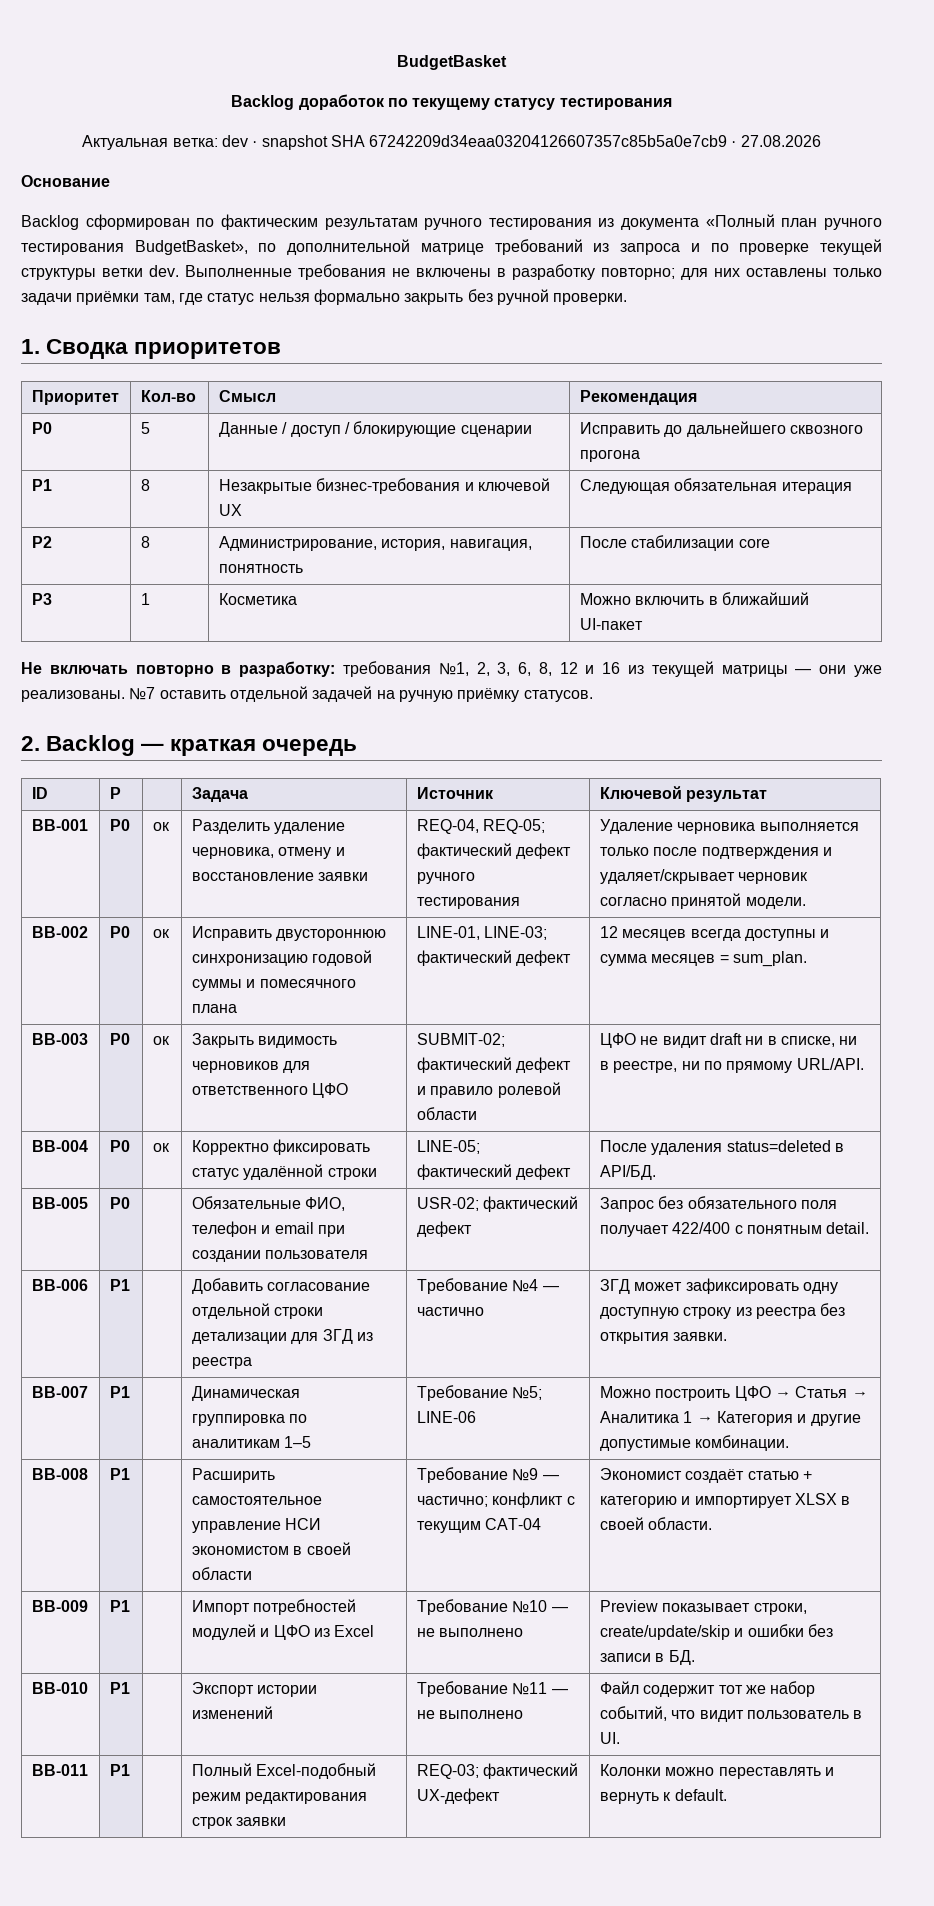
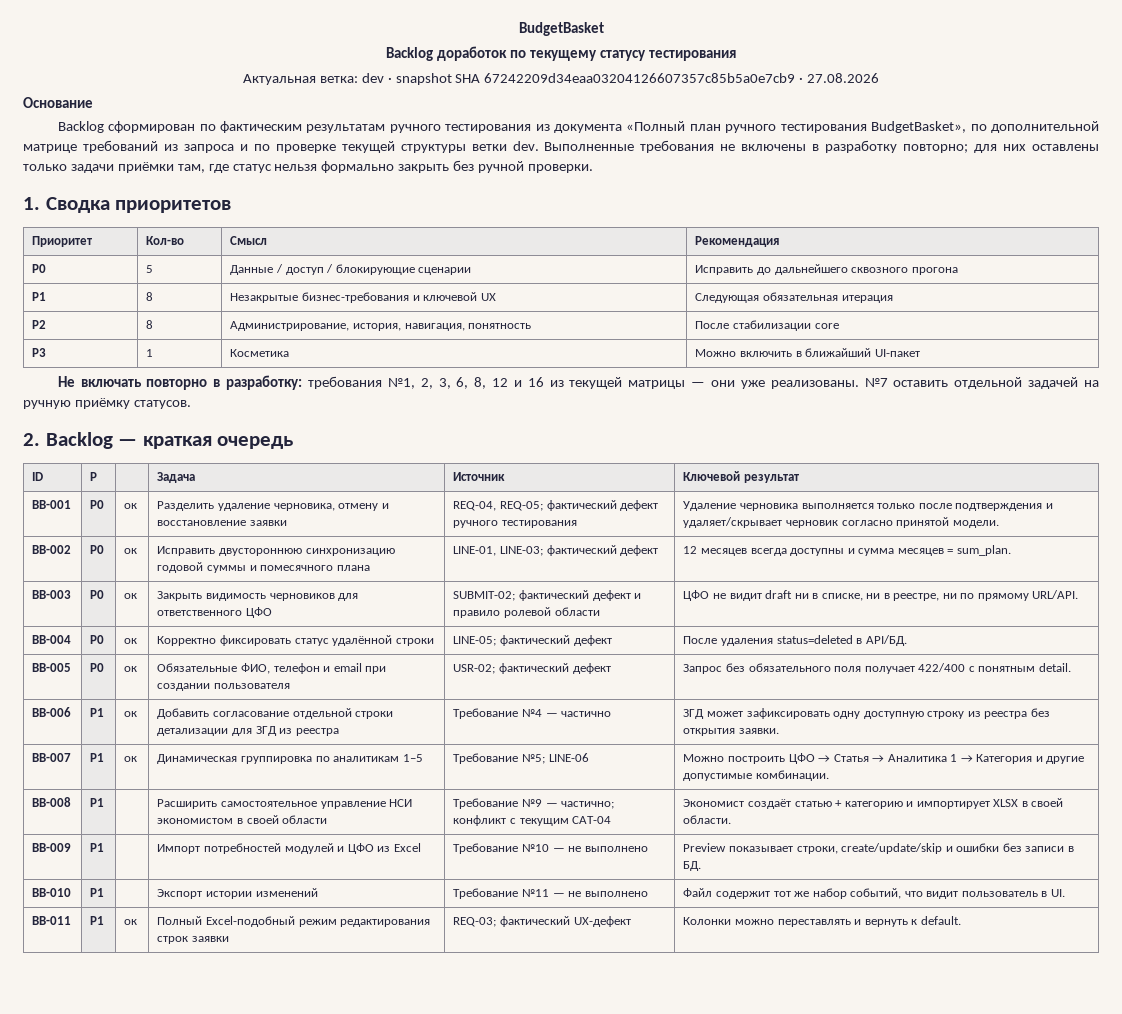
- BB-005 | P0 | | Обязательные ФИО, телефон и email при создании пользователя | USR-02; фактический дефект | Запрос без обязательного поля получает 422/400 с понятным detail.
+ BB-005 | P0 | ок | Обязательные ФИО, телефон и email при создании пользователя | USR-02; фактический дефект | Запрос без обязательного поля получает 422/400 с понятным detail.
- BB-006 | P1 | | Добавить согласование отдельной строки детализации для ЗГД из реестра | Требование №4 — частично | ЗГД может зафиксировать одну доступную строку из реестра без открытия заявки.
+ BB-006 | P1 | ок | Добавить согласование отдельной строки детализации для ЗГД из реестра | Требование №4 — частично | ЗГД может зафиксировать одну доступную строку из реестра без открытия заявки.
- BB-007 | P1 | | Динамическая группировка по аналитикам 1–5 | Требование №5; LINE-06 | Можно построить ЦФО → Статья → Аналитика 1 → Категория и другие допустимые комбинации.
+ BB-007 | P1 | ок | Динамическая группировка по аналитикам 1–5 | Требование №5; LINE-06 | Можно построить ЦФО → Статья → Аналитика 1 → Категория и другие допустимые комбинации.
- BB-011 | P1 | | Полный Excel-подобный режим редактирования строк заявки | REQ-03; фактический UX-дефект | Колонки можно переставлять и вернуть к default.
+ BB-011 | P1 | ок | Полный Excel-подобный режим редактирования строк заявки | REQ-03; фактический UX-дефект | Колонки можно переставлять и вернуть к default.

